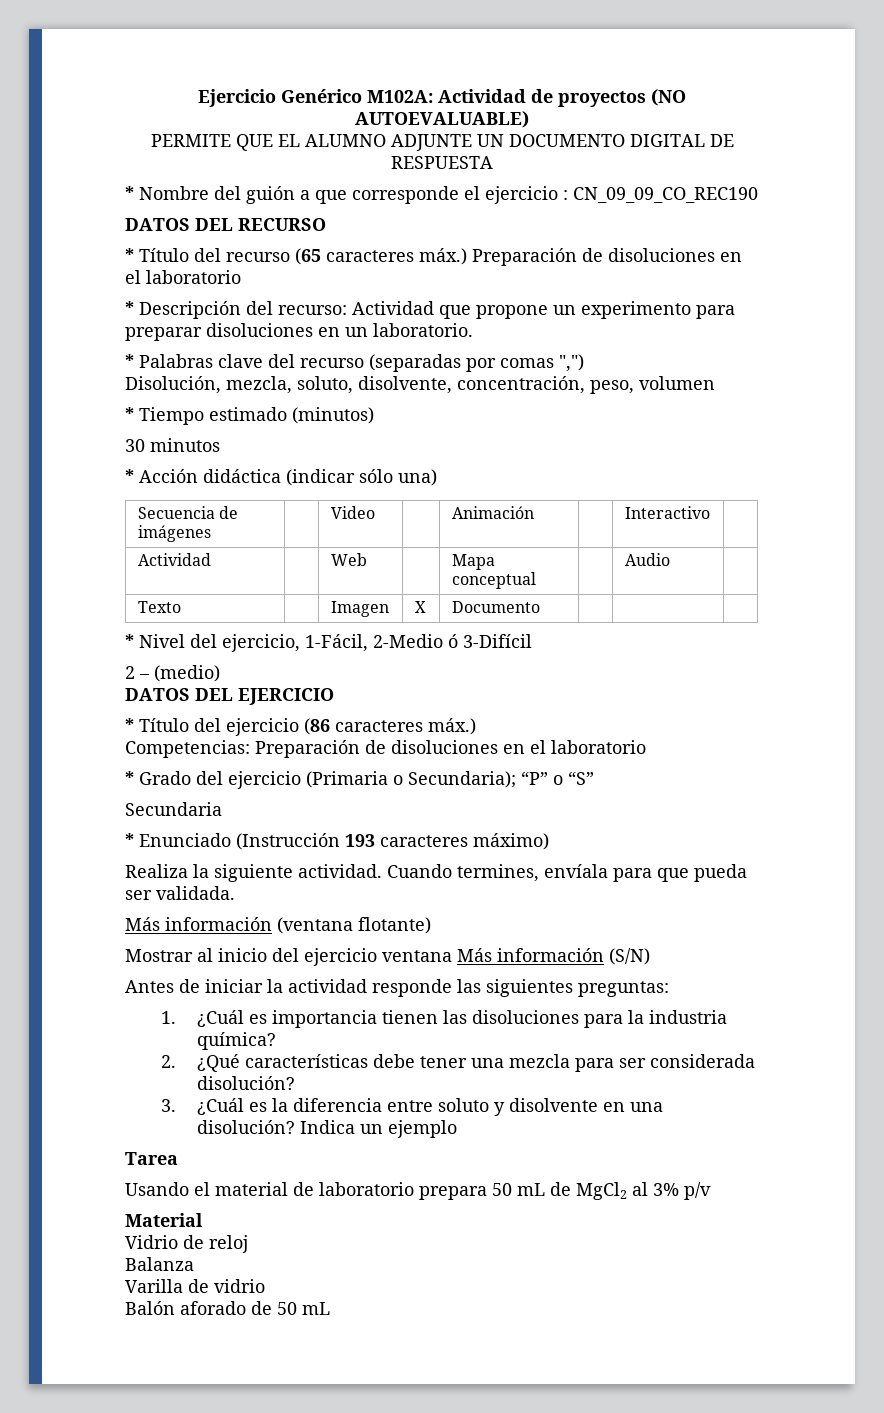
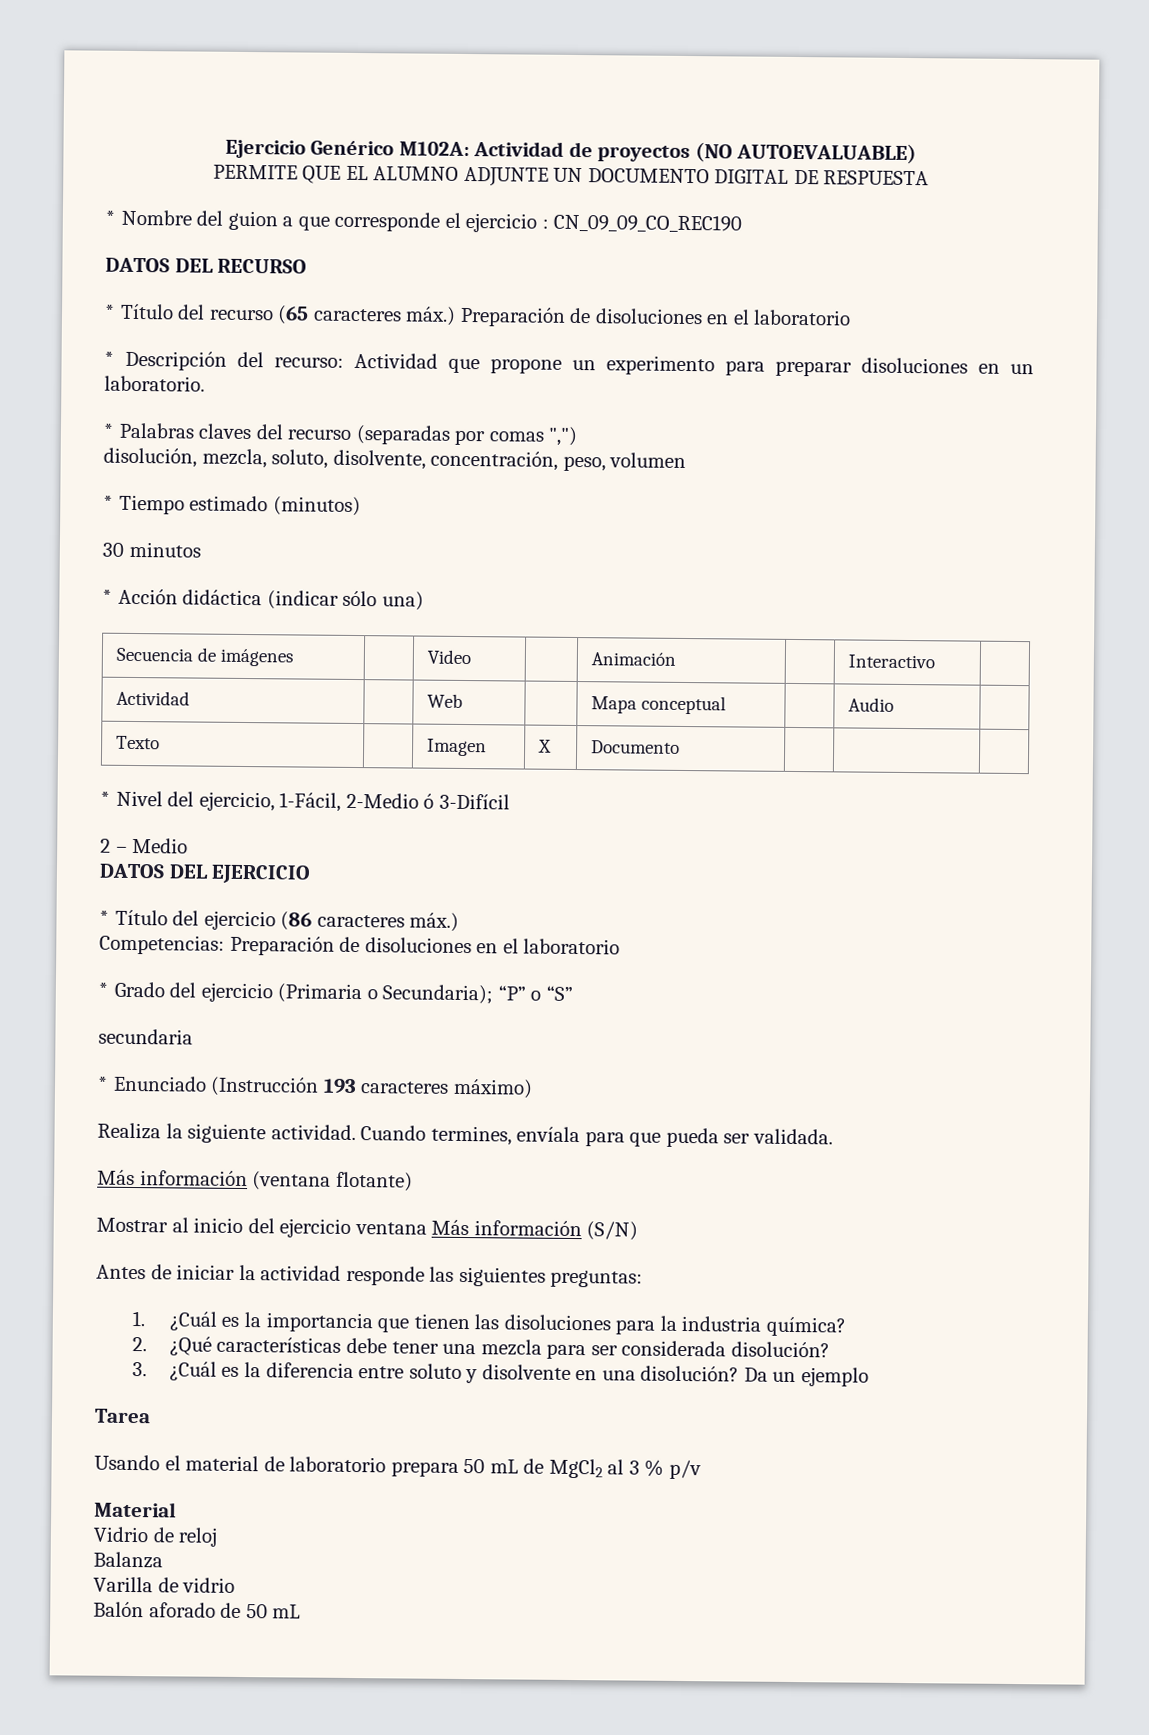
- * Nombre del guión a que corresponde el ejercicio : CN_09_09_CO_REC190
+ * Nombre del guion a que corresponde el ejercicio : CN_09_09_CO_REC190
- * Palabras clave del recurso (separadas por comas ",")
+ * Palabras claves del recurso (separadas por comas ",")
- Disolución, mezcla, soluto, disolvente, concentración, peso, volumen
+ disolución, mezcla, soluto, disolvente, concentración, peso, volumen
- 2 – (medio)
+ 2 – Medio
- Secundaria
+ secundaria
- 1. ¿Cuál es importancia tienen las disoluciones para la industria química?
+ 1. ¿Cuál es la importancia que tienen las disoluciones para la industria química?
- Indica un ejemplo
+ Da un ejemplo
- Usando el material de laboratorio prepara 50 mL de MgCl2 al 3% p/v
+ Usando el material de laboratorio prepara 50 mL de MgCl2 al 3 % p/v

